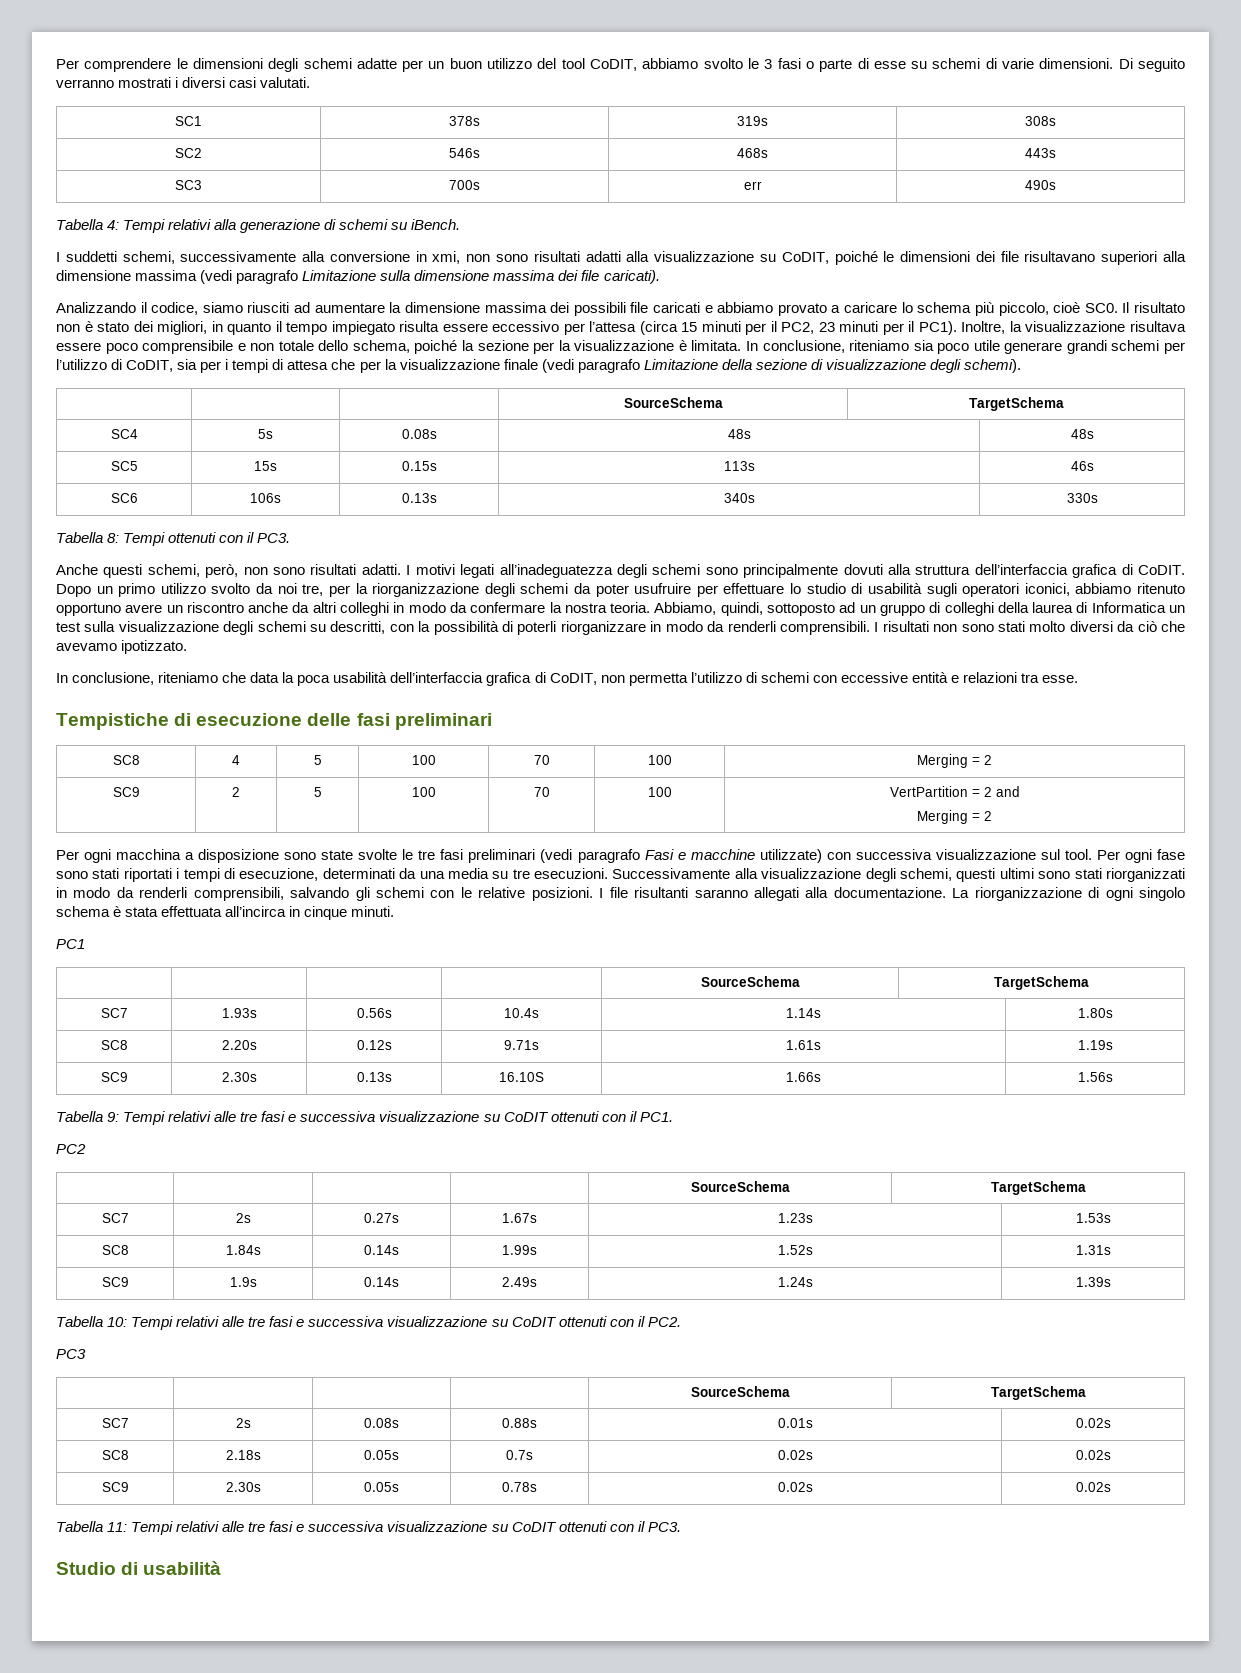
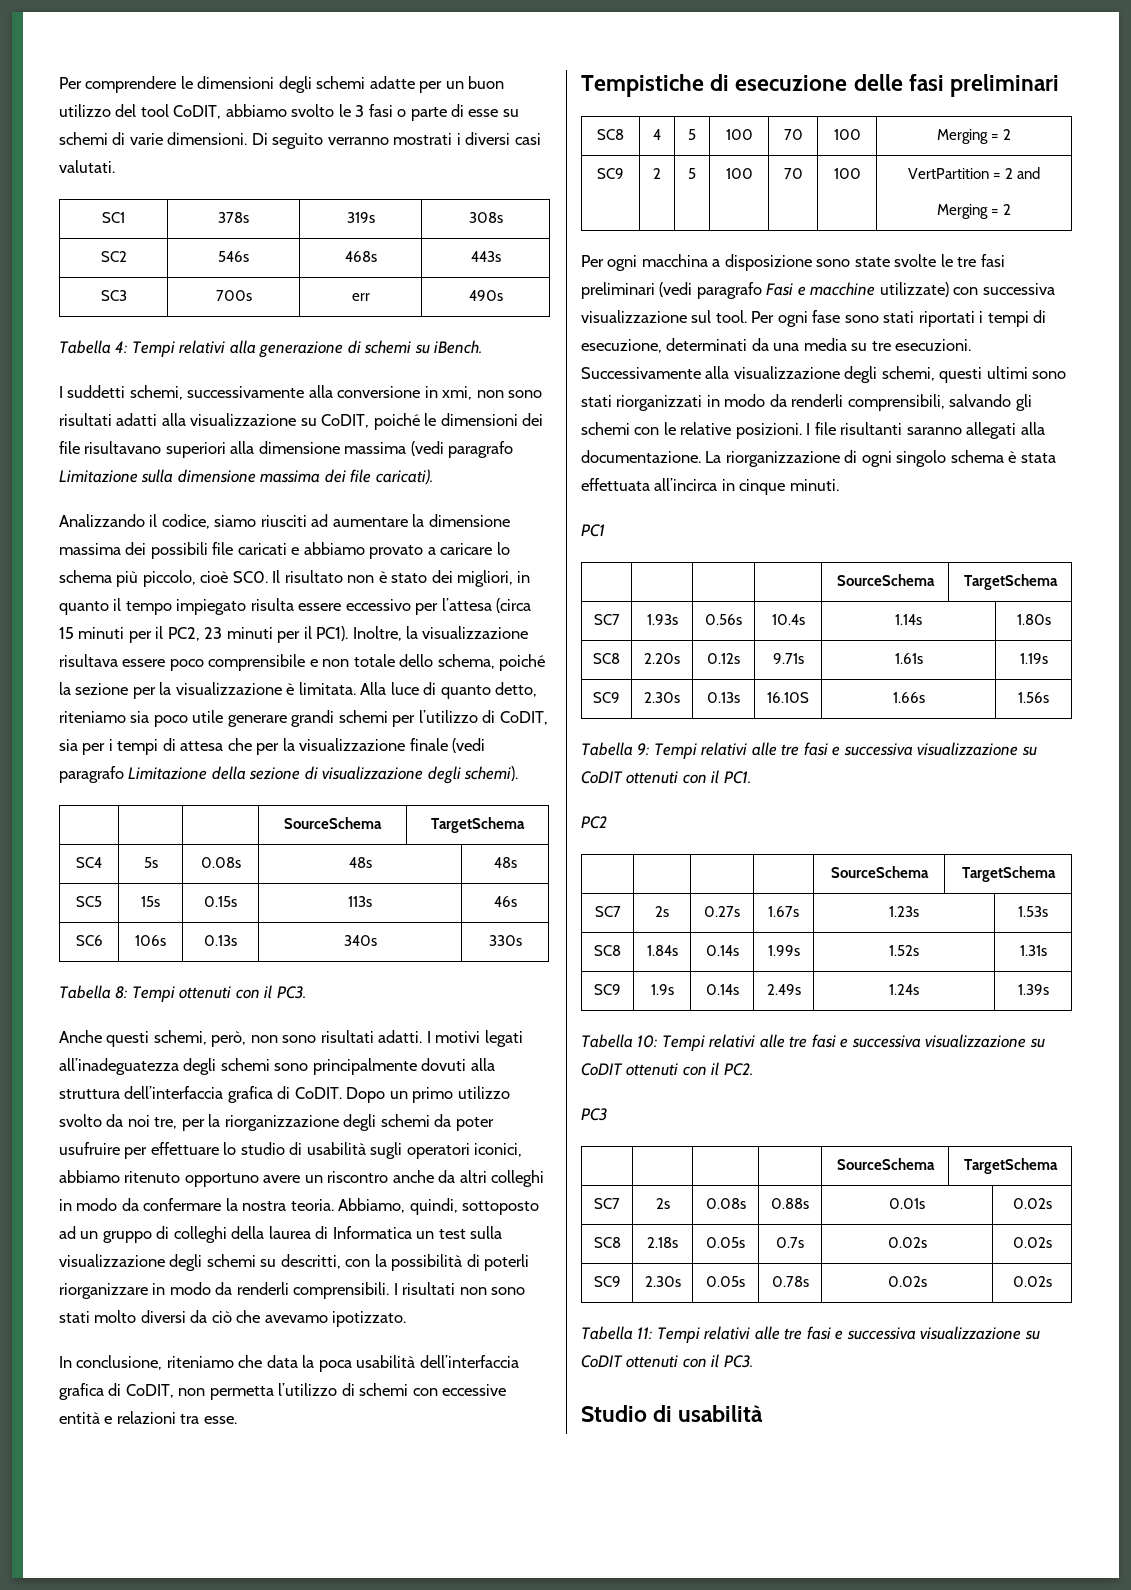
- In conclusione, riteniamo sia poco utile generare grandi schemi per l’utilizzo di CoDIT, sia per i tempi di attesa che per la visualizzazione finale (vedi paragrafo Limitazione della sezione di visualizzazione degli schemi).
+ Alla luce di quanto detto, riteniamo sia poco utile generare grandi schemi per l’utilizzo di CoDIT, sia per i tempi di attesa che per la visualizzazione finale (vedi paragrafo Limitazione della sezione di visualizzazione degli schemi).

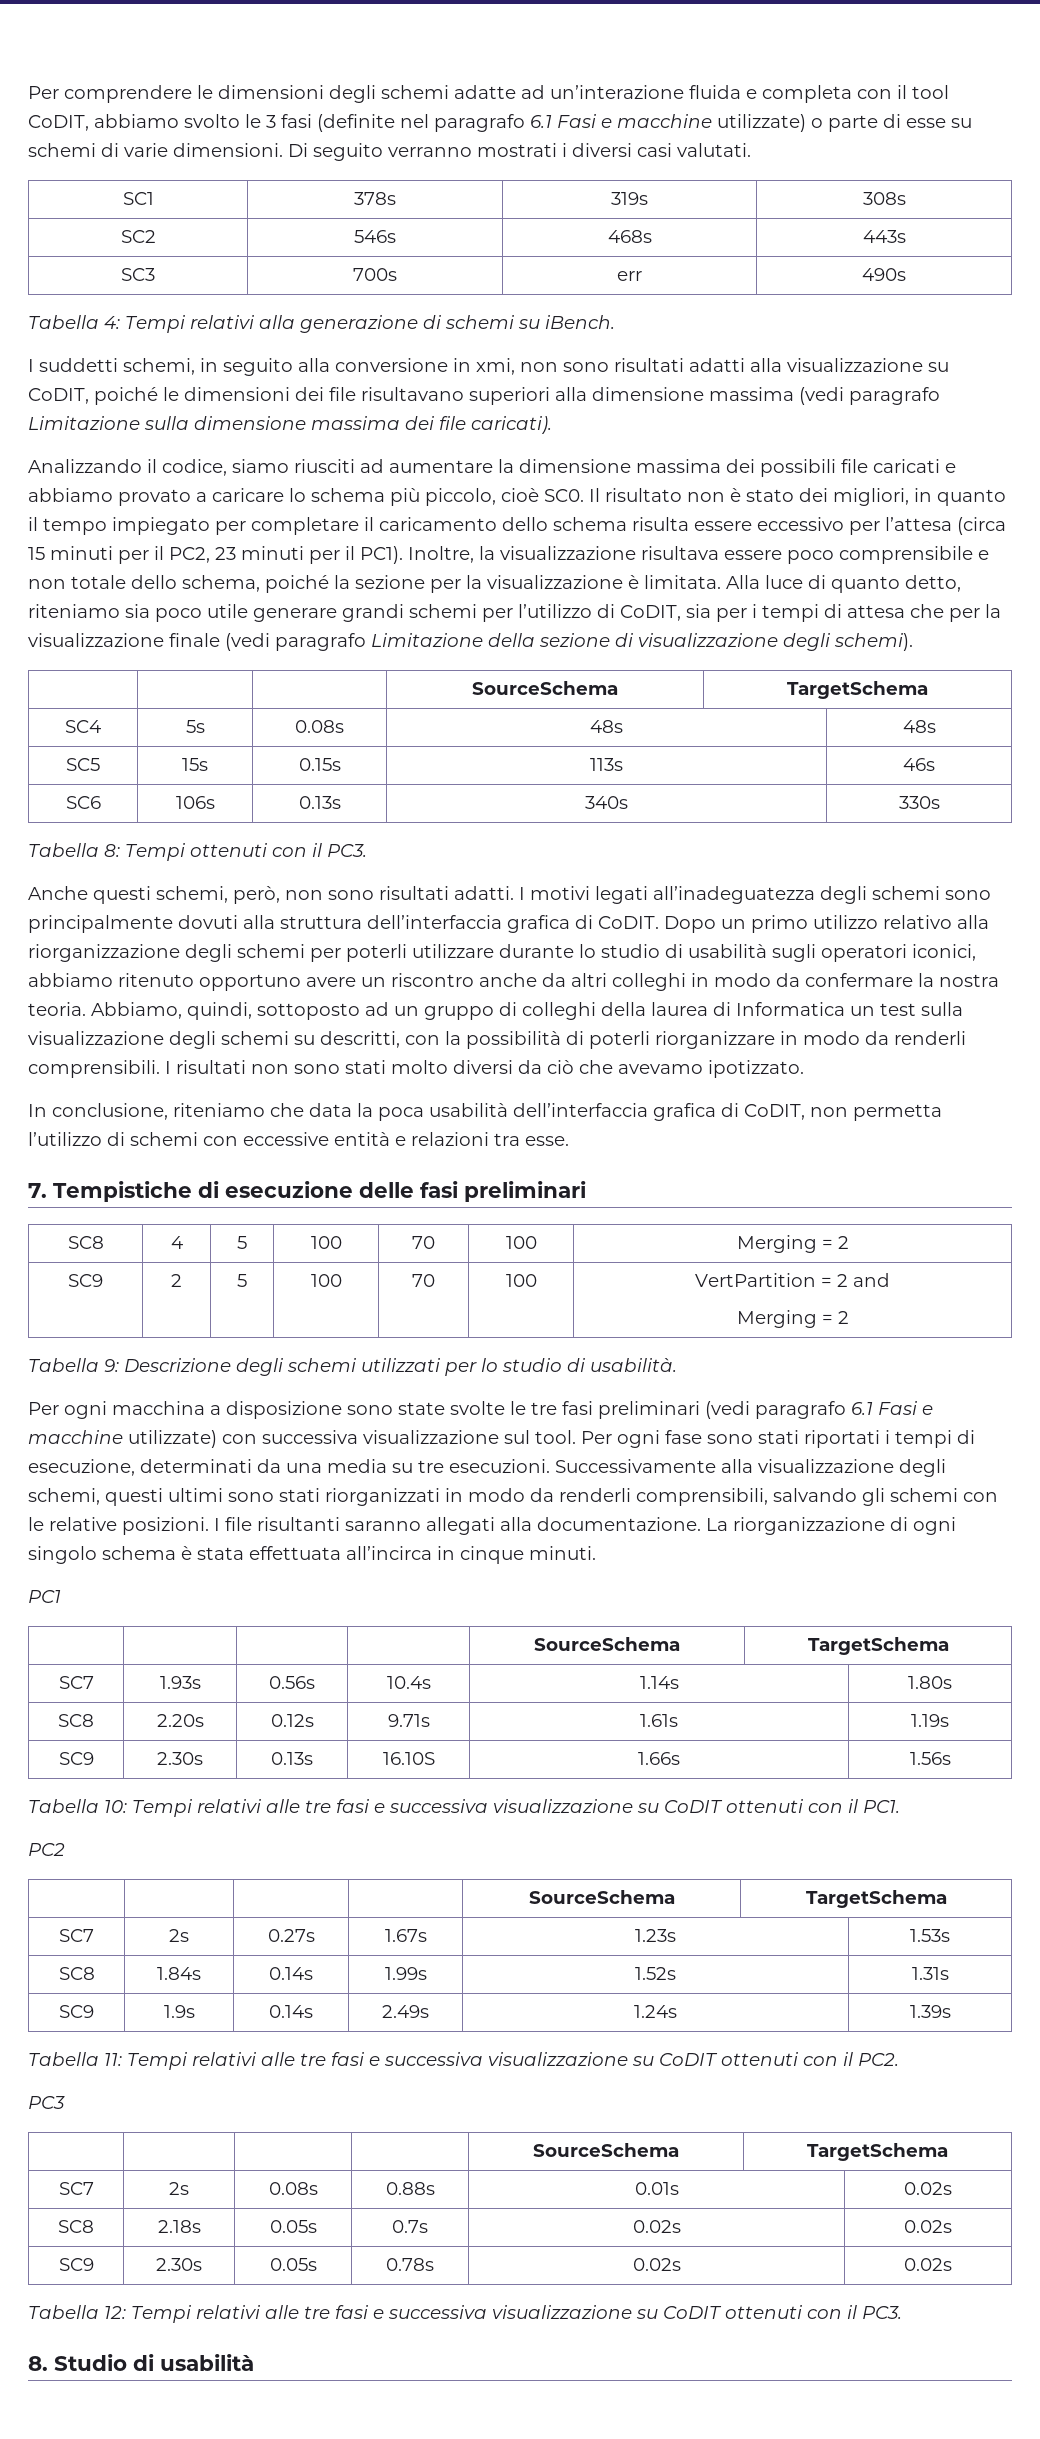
- Per comprendere le dimensioni degli schemi adatte per un buon utilizzo del tool CoDIT, abbiamo svolto le 3 fasi o parte di esse su schemi di varie dimensioni.
+ Per comprendere le dimensioni degli schemi adatte ad un’interazione fluida e completa con il tool CoDIT, abbiamo svolto le 3 fasi (definite nel paragrafo 6.1 Fasi e macchine utilizzate) o parte di esse su schemi di varie dimensioni.
- I suddetti schemi, successivamente alla conversione in xmi, non sono risultati adatti alla visualizzazione su CoDIT, poiché le dimensioni dei file risultavano superiori alla dimensione massima (vedi paragrafo Limitazione sulla dimensione massima dei file caricati).
+ I suddetti schemi, in seguito alla conversione in xmi, non sono risultati adatti alla visualizzazione su CoDIT, poiché le dimensioni dei file risultavano superiori alla dimensione massima (vedi paragrafo Limitazione sulla dimensione massima dei file caricati).
- Analizzando il codice, siamo riusciti ad aumentare la dimensione massima dei possibili file caricati e abbiamo provato a caricare lo schema più piccolo, cioè SC0. Il risultato non è stato dei migliori, in quanto il tempo impiegato risulta essere eccessivo per l’attesa (circa 15 minuti per il PC2, 23 minuti per il PC1).
+ Analizzando il codice, siamo riusciti ad aumentare la dimensione massima dei possibili file caricati e abbiamo provato a caricare lo schema più piccolo, cioè SC0. Il risultato non è stato dei migliori, in quanto il tempo impiegato per completare il caricamento dello schema risulta essere eccessivo per l’attesa (circa 15 minuti per il PC2, 23 minuti per il PC1).
- Dopo un primo utilizzo svolto da noi tre, per la riorganizzazione degli schemi da poter usufruire per effettuare lo studio di usabilità sugli operatori iconici, abbiamo ritenuto opportuno avere un riscontro anche da altri colleghi in modo da confermare la nostra teoria.
+ Dopo un primo utilizzo relativo alla riorganizzazione degli schemi per poterli utilizzare durante lo studio di usabilità sugli operatori iconici, abbiamo ritenuto opportuno avere un riscontro anche da altri colleghi in modo da confermare la nostra teoria.
- Tempistiche di esecuzione delle fasi preliminari
+ 7. Tempistiche di esecuzione delle fasi preliminari
+ Tabella 9: Descrizione degli schemi utilizzati per lo studio di usabilità.
- Per ogni macchina a disposizione sono state svolte le tre fasi preliminari (vedi paragrafo Fasi e macchine utilizzate) con successiva visualizzazione sul tool.
+ Per ogni macchina a disposizione sono state svolte le tre fasi preliminari (vedi paragrafo 6.1 Fasi e macchine utilizzate) con successiva visualizzazione sul tool.
- Tabella 9: Tempi relativi alle tre fasi e successiva visualizzazione su CoDIT ottenuti con il PC1.
+ Tabella 10: Tempi relativi alle tre fasi e successiva visualizzazione su CoDIT ottenuti con il PC1.
- Tabella 10: Tempi relativi alle tre fasi e successiva visualizzazione su CoDIT ottenuti con il PC2.
+ Tabella 11: Tempi relativi alle tre fasi e successiva visualizzazione su CoDIT ottenuti con il PC2.
- Tabella 11: Tempi relativi alle tre fasi e successiva visualizzazione su CoDIT ottenuti con il PC3.
+ Tabella 12: Tempi relativi alle tre fasi e successiva visualizzazione su CoDIT ottenuti con il PC3.
- Studio di usabilità
+ 8. Studio di usabilità

